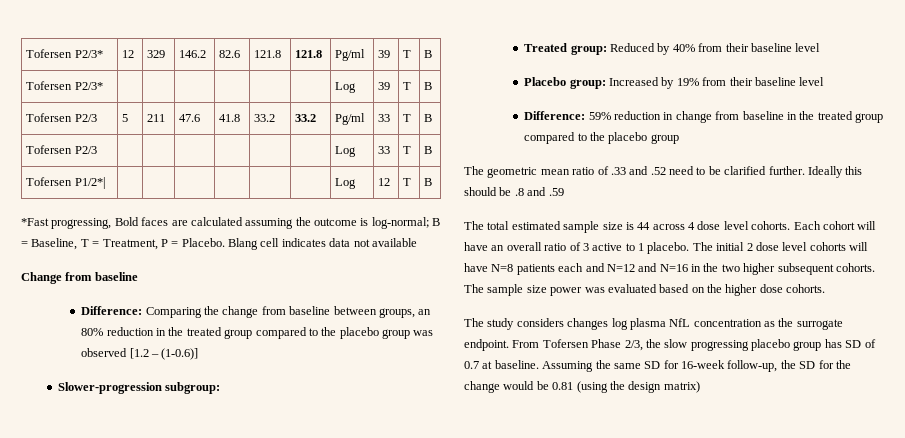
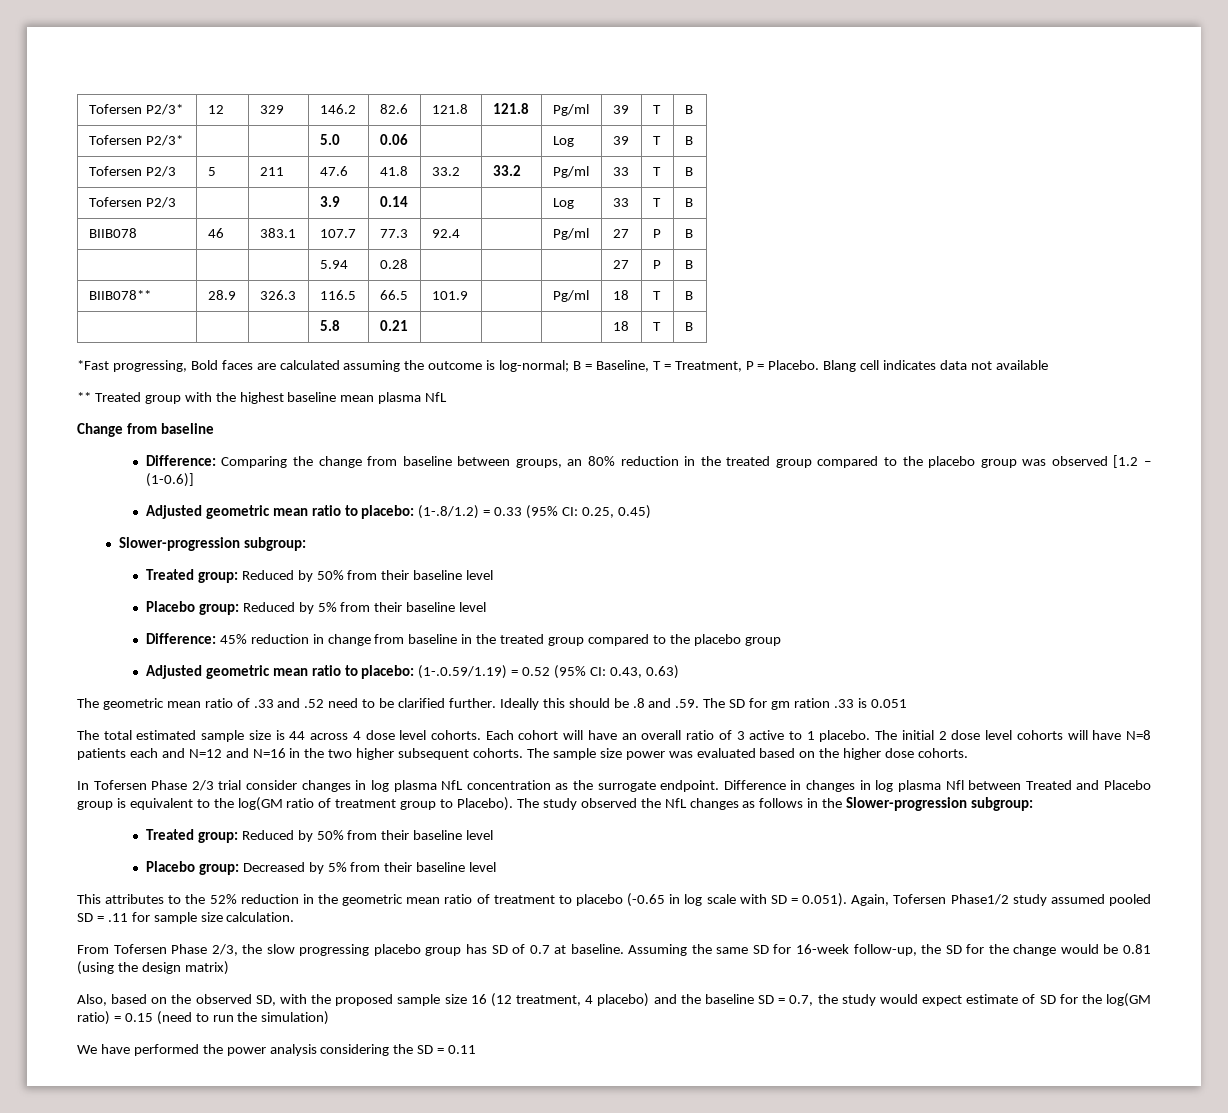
- Tofersen P2/3* | | | | | | | Log | 39 | T | B
+ Tofersen P2/3* | | | 5.0 | 0.06 | | | Log | 39 | T | B
- Tofersen P2/3 | | | | | | | Log | 33 | T | B
+ Tofersen P2/3 | | | 3.9 | 0.14 | | | Log | 33 | T | B
- Tofersen P1/2*| | | | | | | | Log | 12 | T | B
+ BIIB078 | 46 | 383.1 | 107.7 | 77.3 | 92.4 | | Pg/ml | 27 | P | B
+ | | | 5.94 | 0.28 | | | | 27 | P | B
+ BIIB078** | 28.9 | 326.3 | 116.5 | 66.5 | 101.9 | | Pg/ml | 18 | T | B
+ | | | 5.8 | 0.21 | | | | 18 | T | B
+ ** Treated group with the highest baseline mean plasma NfL
+ Adjusted geometric mean ratio to placebo: (1-.8/1.2) = 0.33 (95% CI: 0.25, 0.45)
  Slower-progression subgroup:
- Treated group: Reduced by 40% from their baseline level
- Placebo group: Increased by 19% from their baseline level
+ Treated group: Reduced by 50% from their baseline level
+ Placebo group: Reduced by 5% from their baseline level
- Difference: 59% reduction in change from baseline in the treated group compared to the placebo group
+ Difference: 45% reduction in change from baseline in the treated group compared to the placebo group
+ Adjusted geometric mean ratio to placebo: (1-.0.59/1.19) = 0.52 (95% CI: 0.43, 0.63)
- Ideally this should be .8 and .59
+ Ideally this should be .8 and .59. The SD for gm ration .33 is 0.051
- The study considers changes log plasma NfL concentration as the surrogate endpoint. From Tofersen Phase 2/3, the slow progressing placebo group has SD of 0.7 at baseline.
+ In Tofersen Phase 2/3 trial consider changes in log plasma NfL concentration as the surrogate endpoint. Difference in changes in log plasma Nfl between Treated and Placebo group is equivalent to the log(GM ratio of treatment group to Placebo). The study observed the NfL changes as follows in the Slower-progression subgroup:
+ Treated group: Reduced by 50% from their baseline level
+ Placebo group: Decreased by 5% from their baseline level
+ This attributes to the 52% reduction in the geometric mean ratio of treatment to placebo (-0.65 in log scale with SD = 0.051). Again, Tofersen Phase1/2 study assumed pooled SD = .11 for sample size calculation.
+ From Tofersen Phase 2/3, the slow progressing placebo group has SD of 0.7 at baseline.
+ Also, based on the observed SD, with the proposed sample size 16 (12 treatment, 4 placebo) and the baseline SD = 0.7, the study would expect estimate of SD for the log(GM ratio) = 0.15 (need to run the simulation)
+ We have performed the power analysis considering the SD = 0.11

